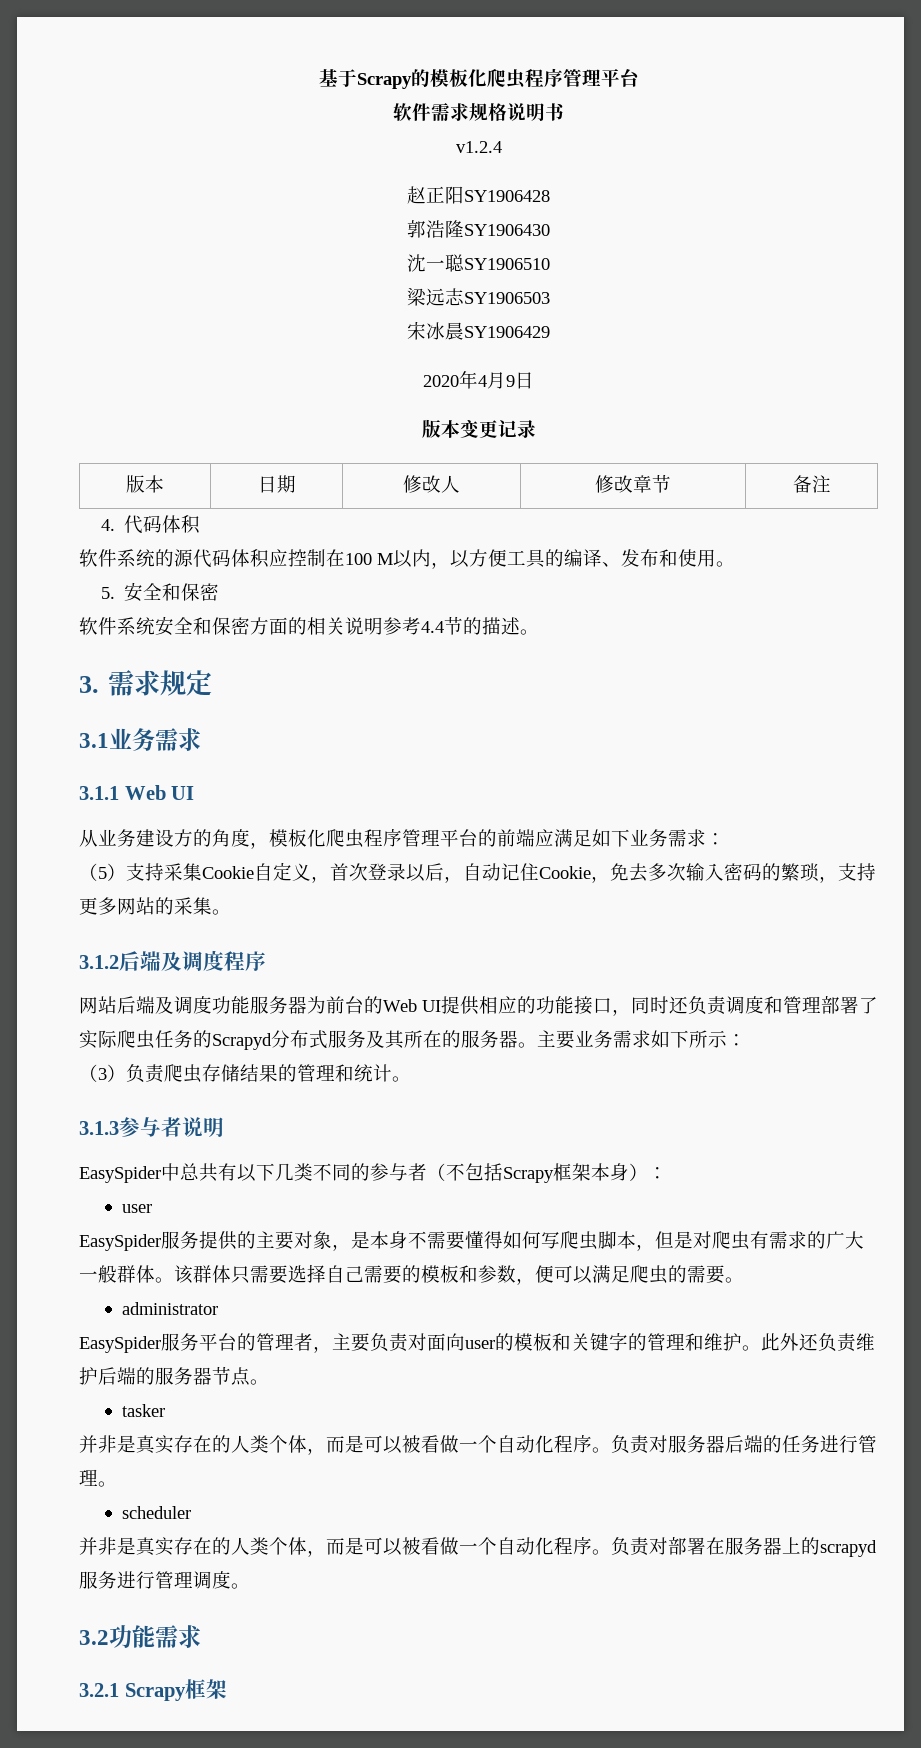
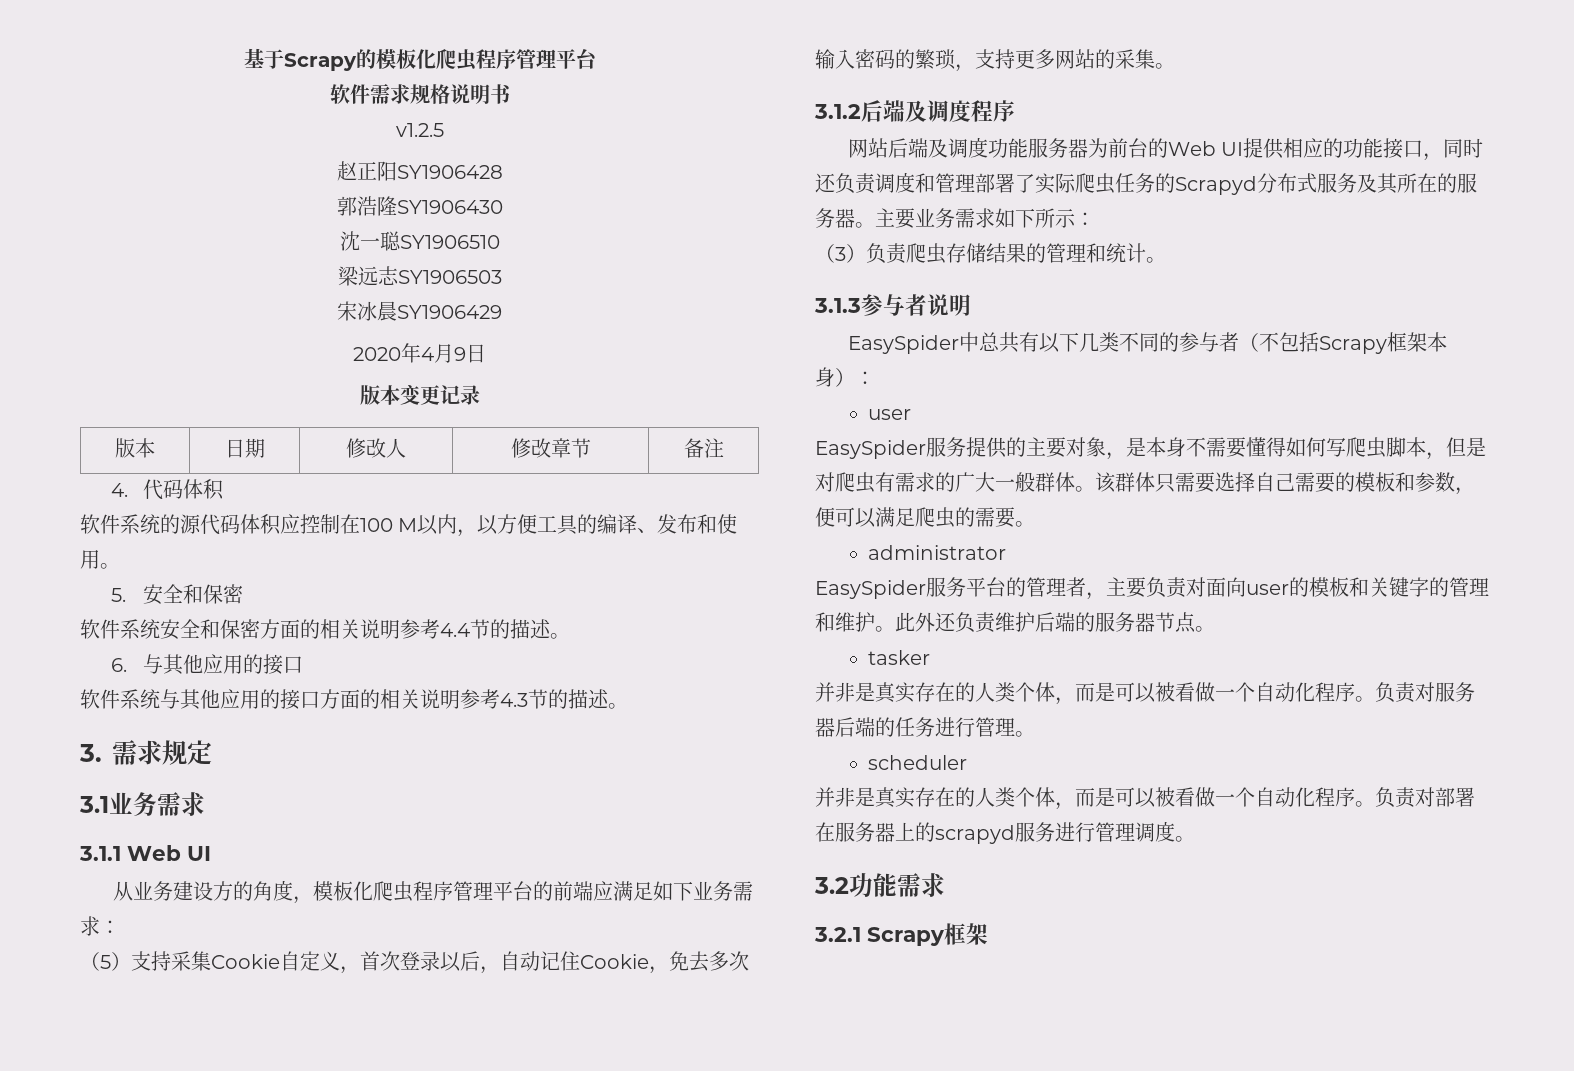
- v1.2.4
+ v1.2.5
+ 6.与其他应用的接口
+ 软件系统与其他应用的接口方面的相关说明参考4.3节的描述。

